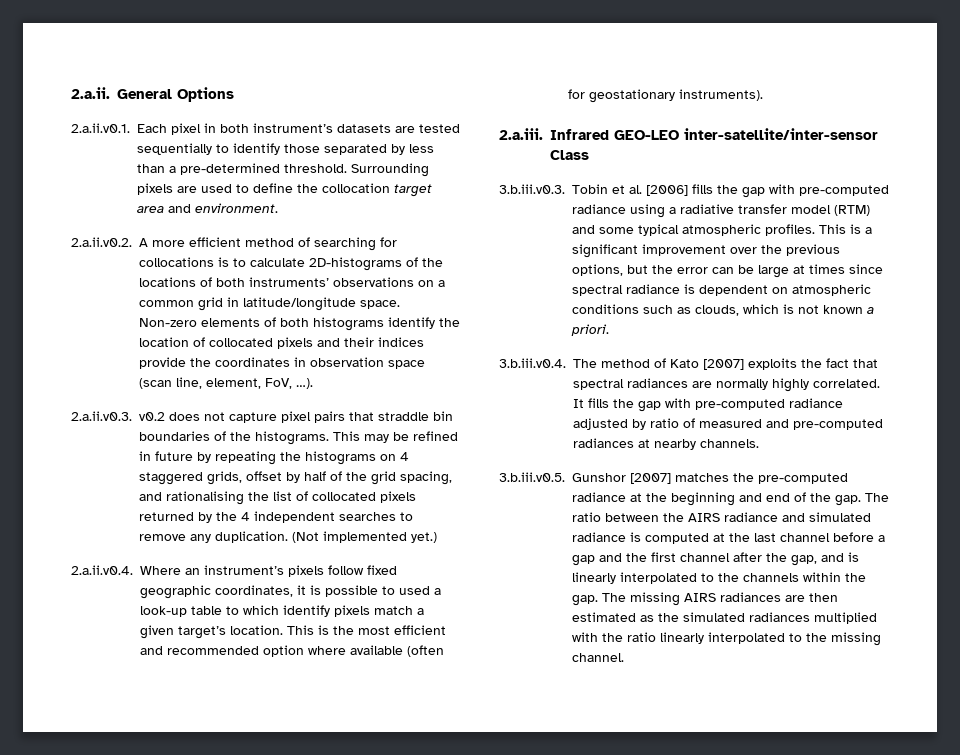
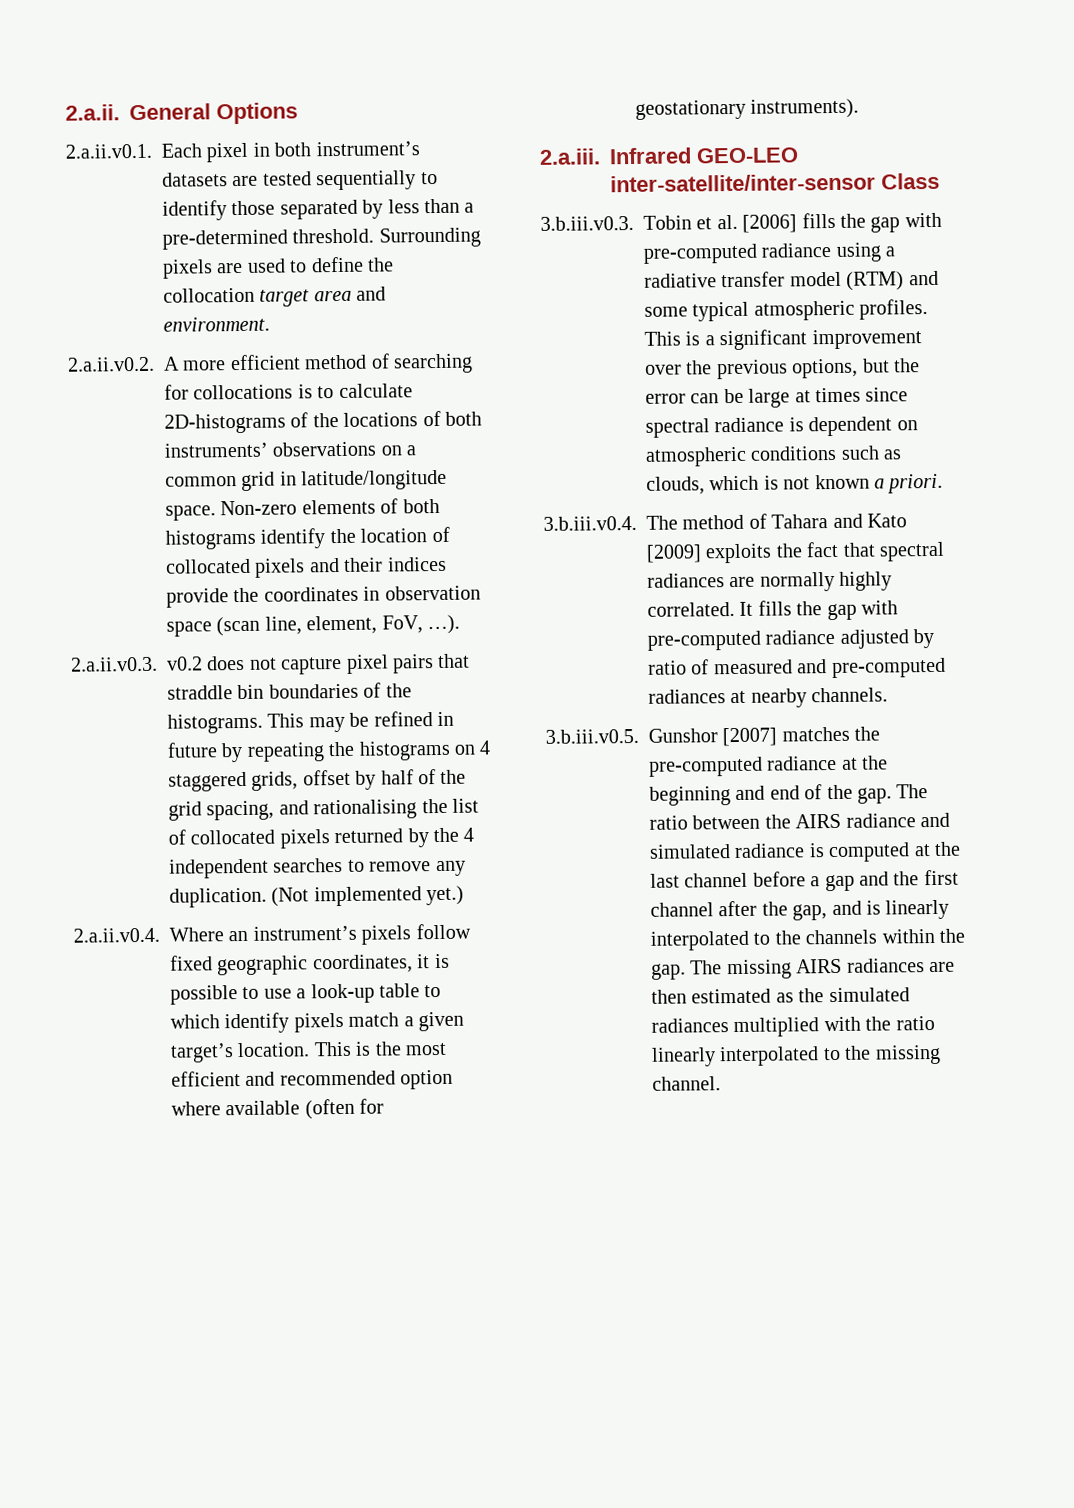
- 2.a.ii.v0.4. Where an instrument’s pixels follow fixed geographic coordinates, it is possible to used a look-up table to which identify pixels match a given target’s location.
+ 2.a.ii.v0.4. Where an instrument’s pixels follow fixed geographic coordinates, it is possible to use a look-up table to which identify pixels match a given target’s location.
- 3.b.iii.v0.4. The method of Kato [2007] exploits the fact that spectral radiances are normally highly correlated.
+ 3.b.iii.v0.4. The method of Tahara and Kato [2009] exploits the fact that spectral radiances are normally highly correlated.

